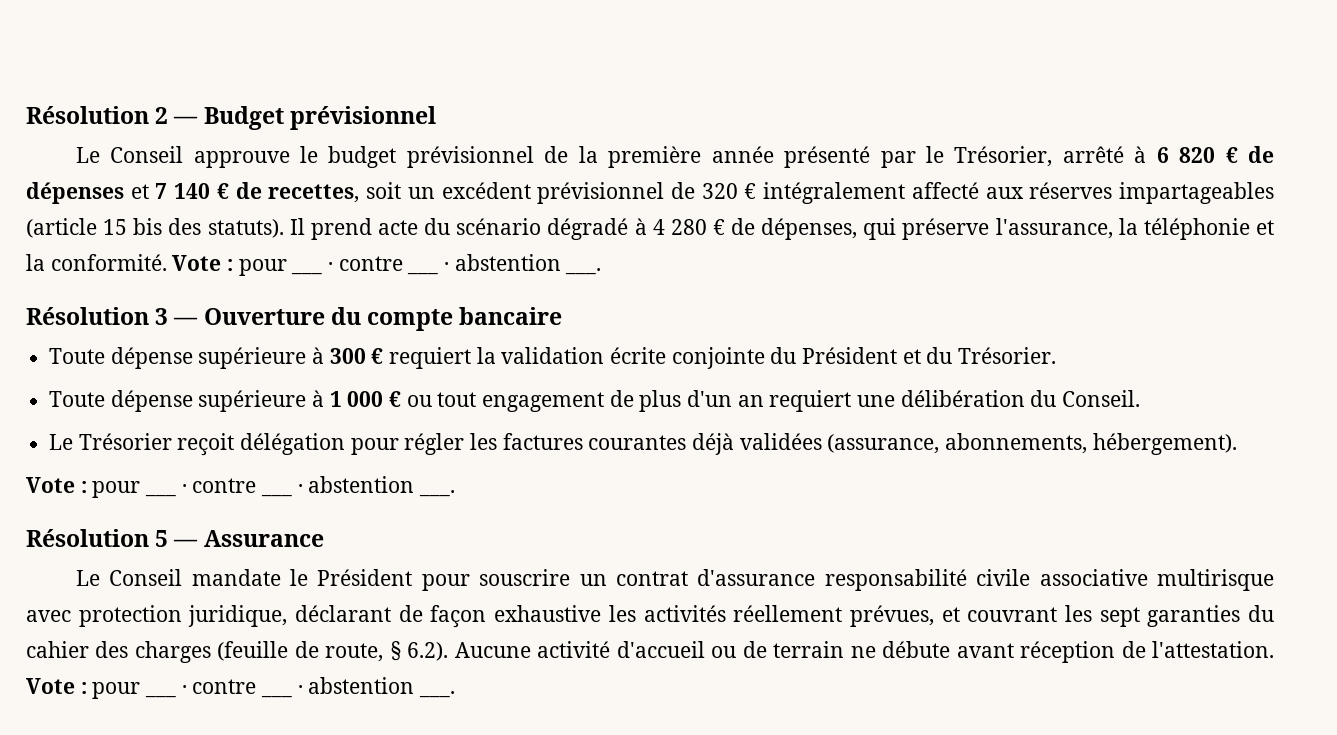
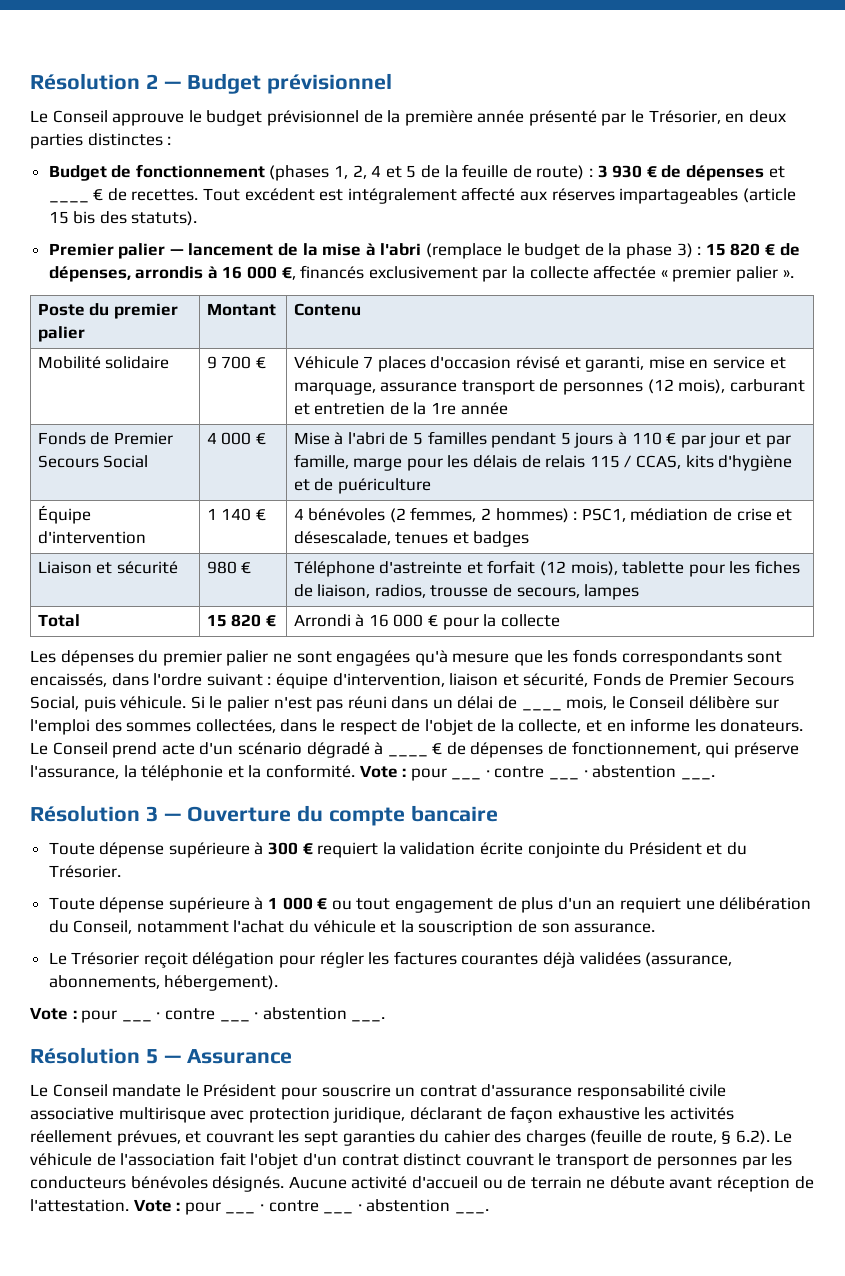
- Le Conseil approuve le budget prévisionnel de la première année présenté par le Trésorier, arrêté à 6 820 € de dépenses et 7 140 € de recettes, soit un excédent prévisionnel de 320 € intégralement affecté aux réserves impartageables (article 15 bis des statuts). Il prend acte du scénario dégradé à 4 280 € de dépenses, qui préserve l'assurance, la téléphonie et la conformité.
+ Le Conseil approuve le budget prévisionnel de la première année présenté par le Trésorier, en deux parties distinctes :
+ Budget de fonctionnement (phases 1, 2, 4 et 5 de la feuille de route) : 3 930 € de dépenses et ____ € de recettes. Tout excédent est intégralement affecté aux réserves impartageables (article 15 bis des statuts).
+ Premier palier — lancement de la mise à l'abri (remplace le budget de la phase 3) : 15 820 € de dépenses, arrondis à 16 000 €, financés exclusivement par la collecte affectée « premier palier ».
+ Poste du premier palier | Montant | Contenu
+ Mobilité solidaire | 9 700 € | Véhicule 7 places d'occasion révisé et garanti, mise en service et marquage, assurance transport de personnes (12 mois), carburant et entretien de la 1re année
+ Fonds de Premier Secours Social | 4 000 € | Mise à l'abri de 5 familles pendant 5 jours à 110 € par jour et par famille, marge pour les délais de relais 115 / CCAS, kits d'hygiène et de puériculture
+ Équipe d'intervention | 1 140 € | 4 bénévoles (2 femmes, 2 hommes) : PSC1, médiation de crise et désescalade, tenues et badges
+ Liaison et sécurité | 980 € | Téléphone d'astreinte et forfait (12 mois), tablette pour les fiches de liaison, radios, trousse de secours, lampes
+ Total | 15 820 € | Arrondi à 16 000 € pour la collecte
+ Les dépenses du premier palier ne sont engagées qu'à mesure que les fonds correspondants sont encaissés, dans l'ordre suivant : équipe d'intervention, liaison et sécurité, Fonds de Premier Secours Social, puis véhicule. Si le palier n'est pas réuni dans un délai de ____ mois, le Conseil délibère sur l'emploi des sommes collectées, dans le respect de l'objet de la collecte, et en informe les donateurs. Le Conseil prend acte d'un scénario dégradé à ____ € de dépenses de fonctionnement, qui préserve l'assurance, la téléphonie et la conformité.
- Toute dépense supérieure à 1 000 € ou tout engagement de plus d'un an requiert une délibération du Conseil.
+ Toute dépense supérieure à 1 000 € ou tout engagement de plus d'un an requiert une délibération du Conseil, notamment l'achat du véhicule et la souscription de son assurance.
- Le Conseil mandate le Président pour souscrire un contrat d'assurance responsabilité civile associative multirisque avec protection juridique, déclarant de façon exhaustive les activités réellement prévues, et couvrant les sept garanties du cahier des charges (feuille de route, § 6.2). Aucune activité d'accueil ou de terrain ne débute avant réception de l'attestation.
+ Le Conseil mandate le Président pour souscrire un contrat d'assurance responsabilité civile associative multirisque avec protection juridique, déclarant de façon exhaustive les activités réellement prévues, et couvrant les sept garanties du cahier des charges (feuille de route, § 6.2). Le véhicule de l'association fait l'objet d'un contrat distinct couvrant le transport de personnes par les conducteurs bénévoles désignés. Aucune activité d'accueil ou de terrain ne débute avant réception de l'attestation.

